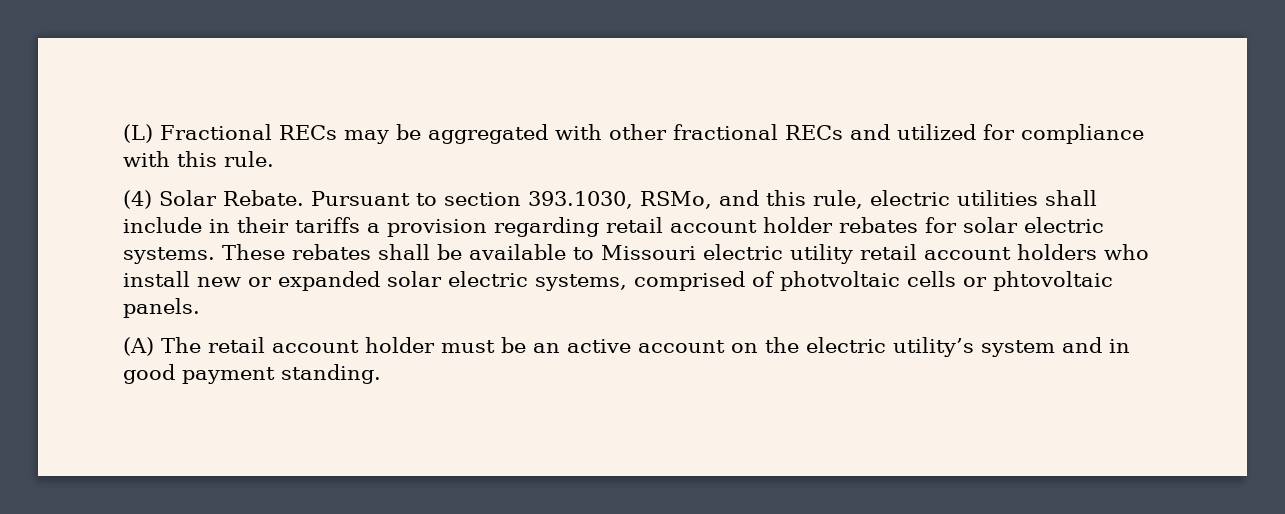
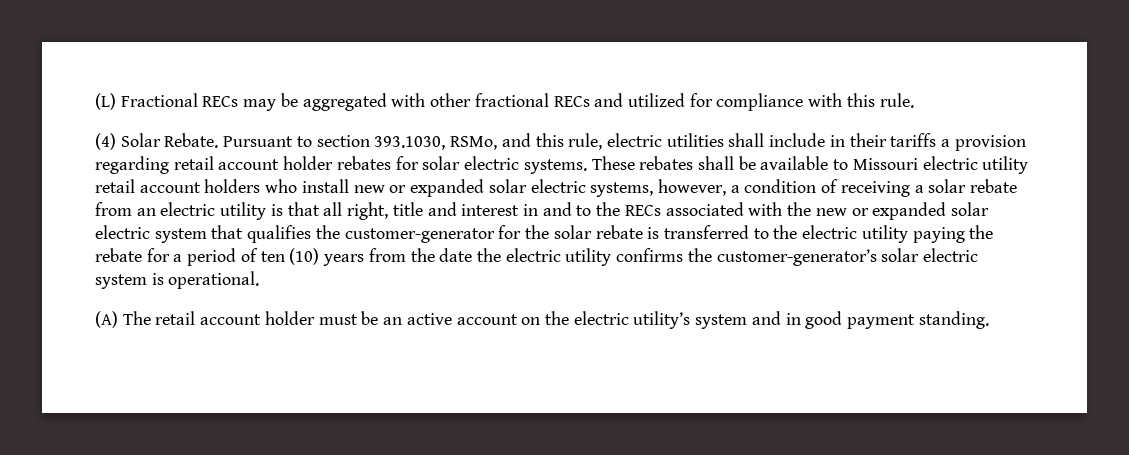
- These rebates shall be available to Missouri electric utility retail account holders who install new or expanded solar electric systems, comprised of photvoltaic cells or phtovoltaic panels.
+ These rebates shall be available to Missouri electric utility retail account holders who install new or expanded solar electric systems, however, a condition of receiving a solar rebate from an electric utility is that all right, title and interest in and to the RECs associated with the new or expanded solar electric system that qualifies the customer-generator for the solar rebate is transferred to the electric utility paying the rebate for a period of ten (10) years from the date the electric utility confirms the customer-generator’s solar electric system is operational.

